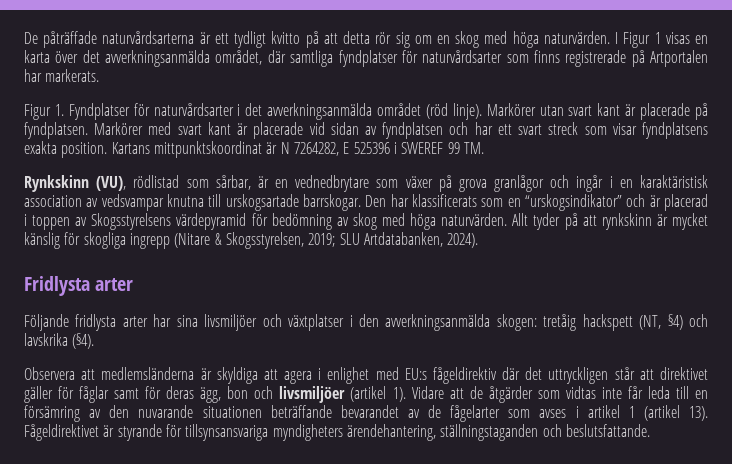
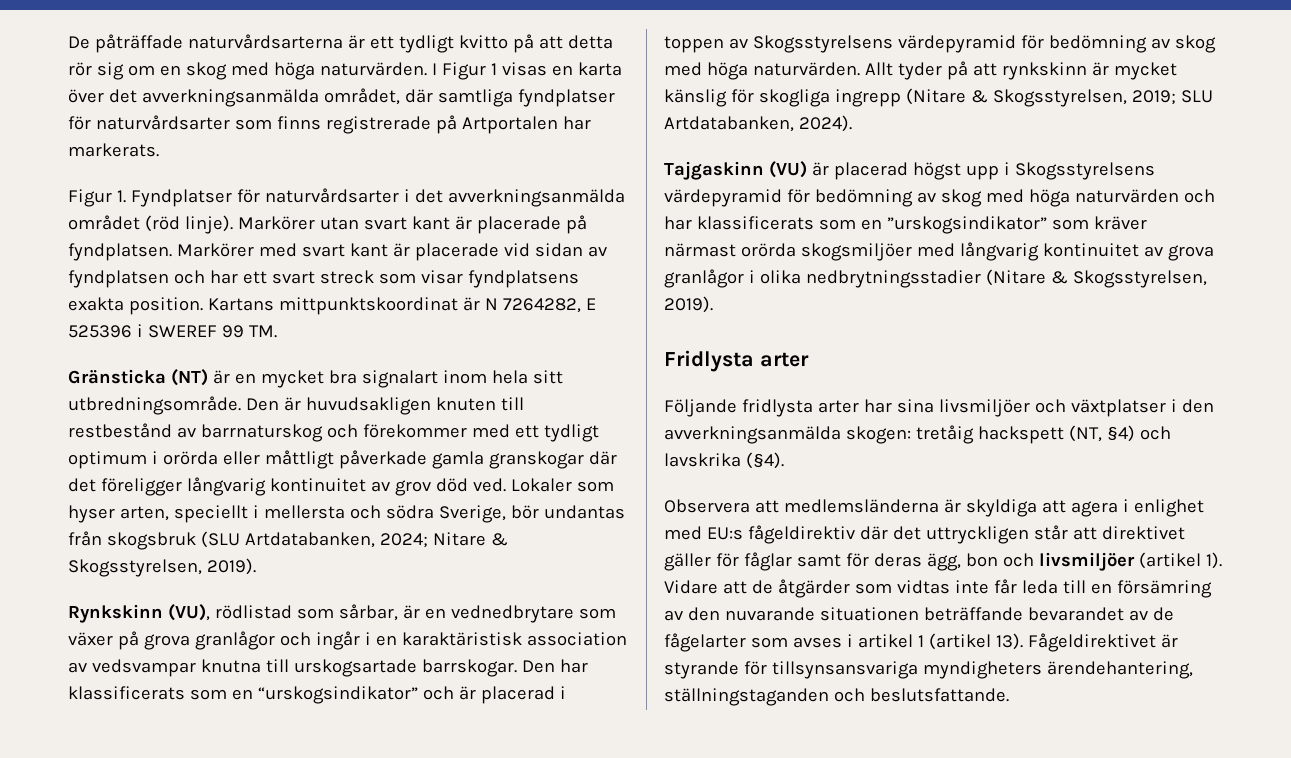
+ Gränsticka (NT) är en mycket bra signalart inom hela sitt utbredningsområde. Den är huvudsakligen knuten till restbestånd av barrnaturskog och förekommer med ett tydligt optimum i orörda eller måttligt påverkade gamla granskogar där det föreligger långvarig kontinuitet av grov död ved. Lokaler som hyser arten, speciellt i mellersta och södra Sverige, bör undantas från skogsbruk (SLU Artdatabanken, 2024; Nitare & Skogsstyrelsen, 2019).
+ Tajgaskinn (VU) är placerad högst upp i Skogsstyrelsens värdepyramid för bedömning av skog med höga naturvärden och har klassificerats som en ”urskogsindikator” som kräver närmast orörda skogsmiljöer med långvarig kontinuitet av grova granlågor i olika nedbrytningsstadier (Nitare & Skogsstyrelsen, 2019).

